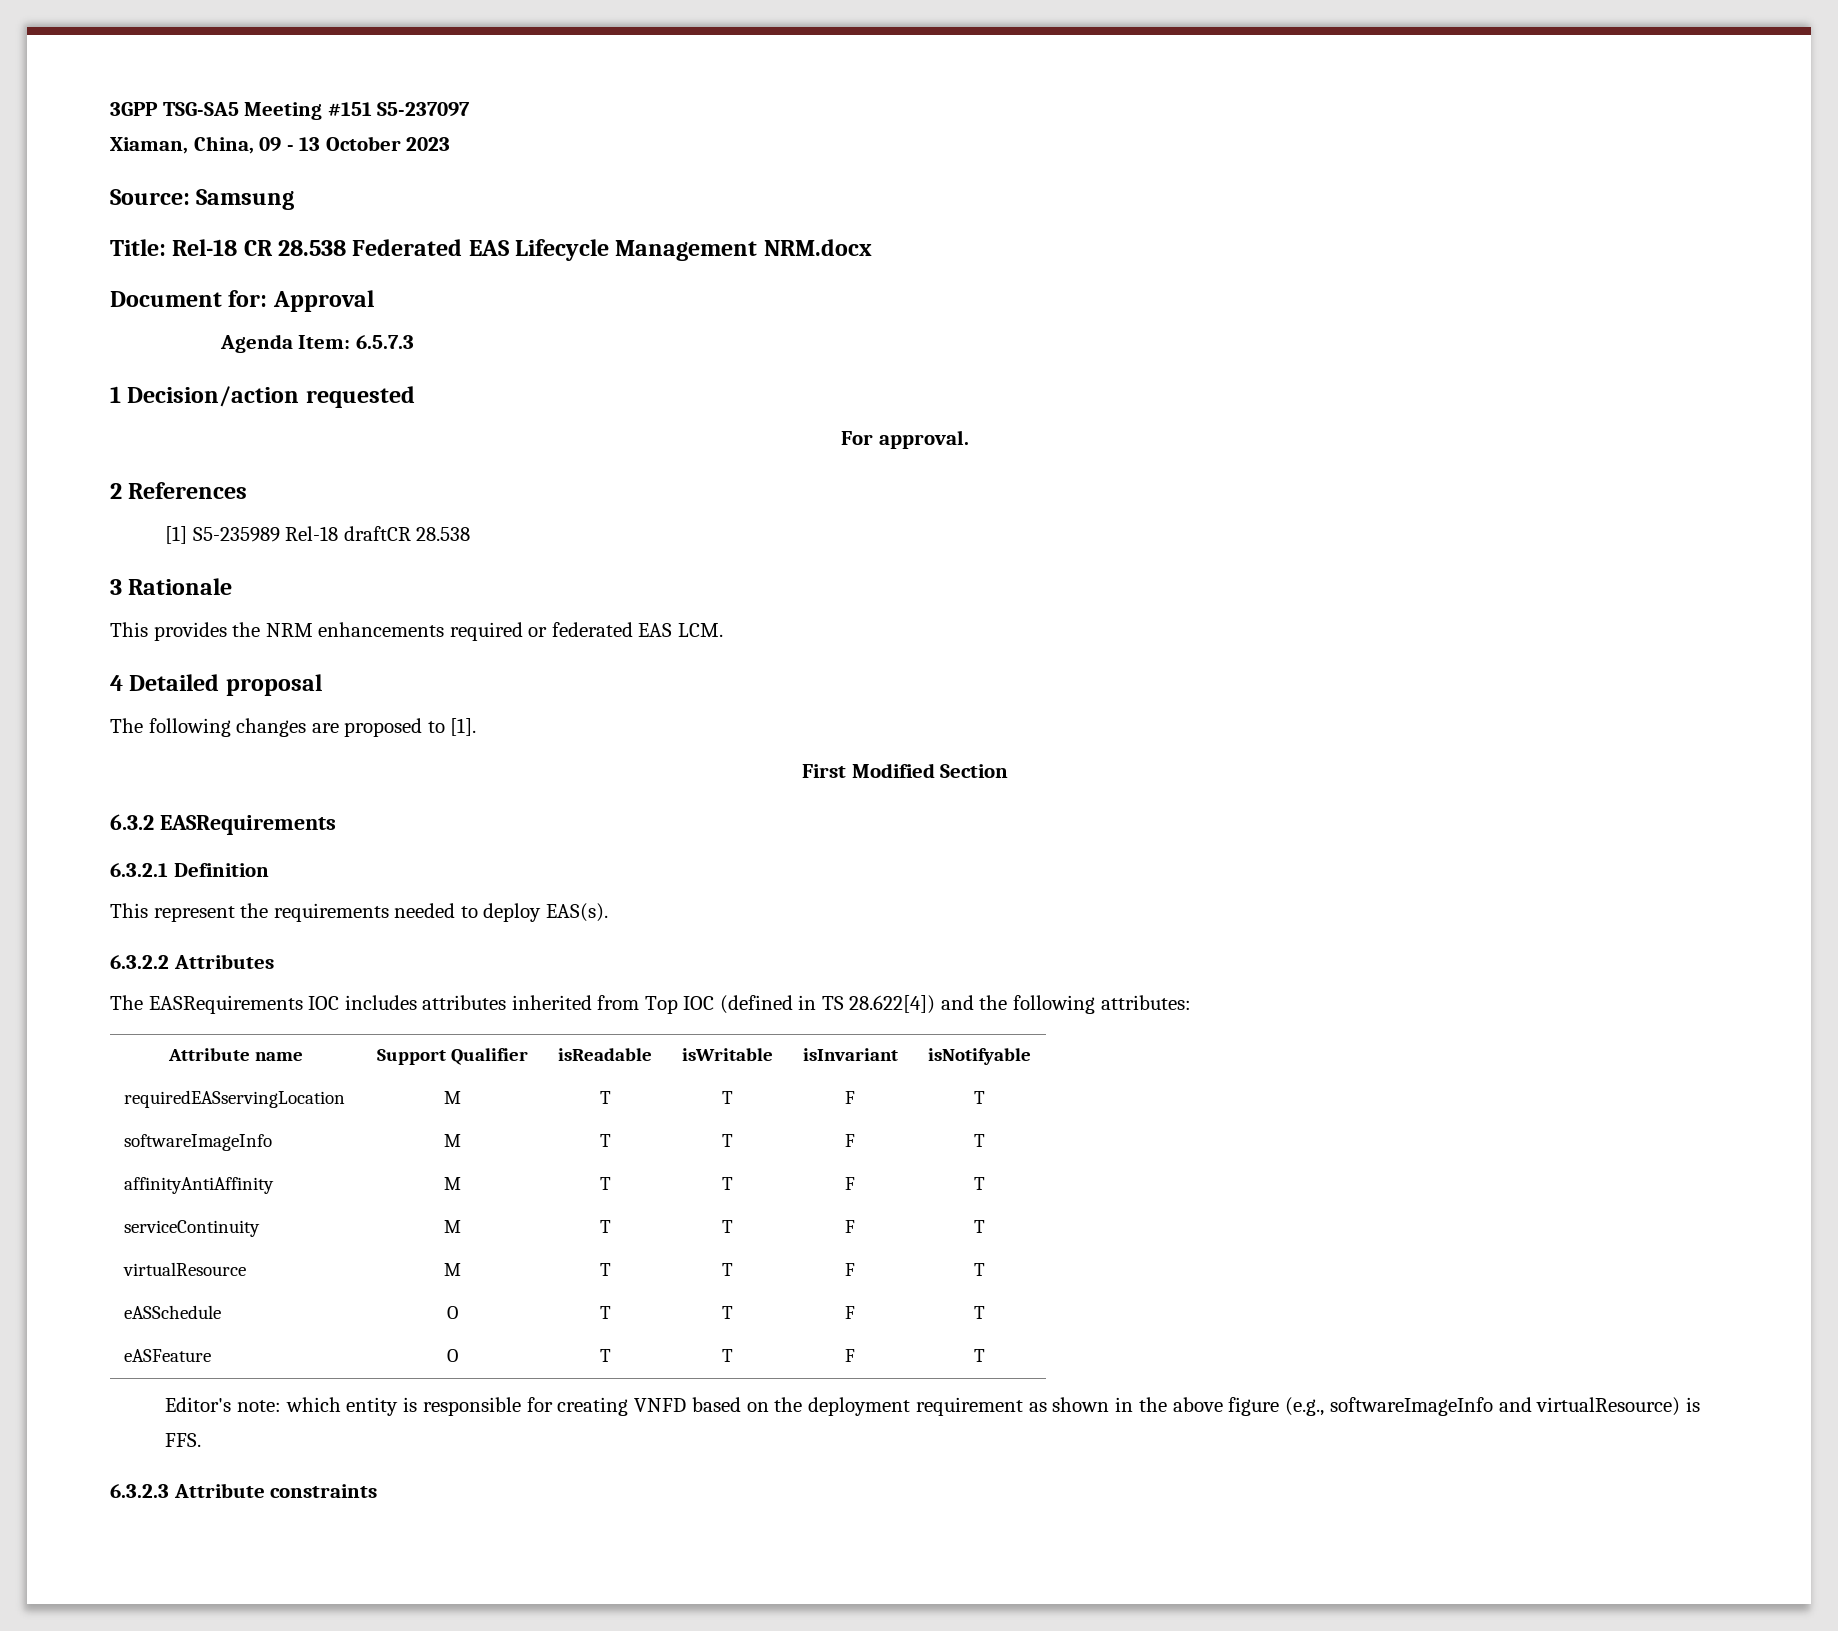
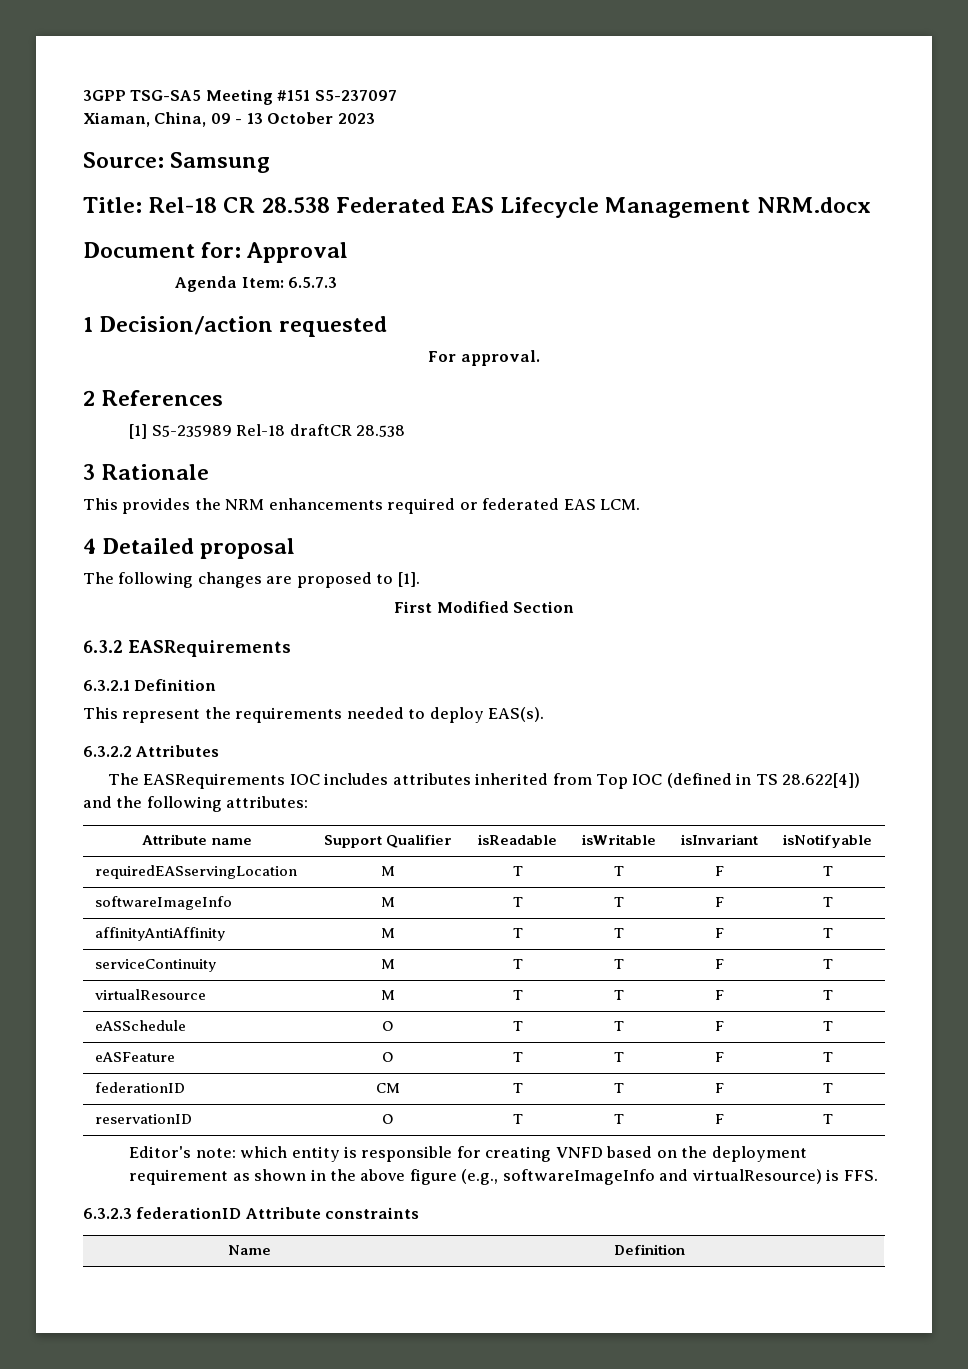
+ federationID | CM | T | T | F | T
+ reservationID | O | T | T | F | T
- 6.3.2.3 Attribute constraints
+ 6.3.2.3 federationID Attribute constraints
+ Name | Definition

